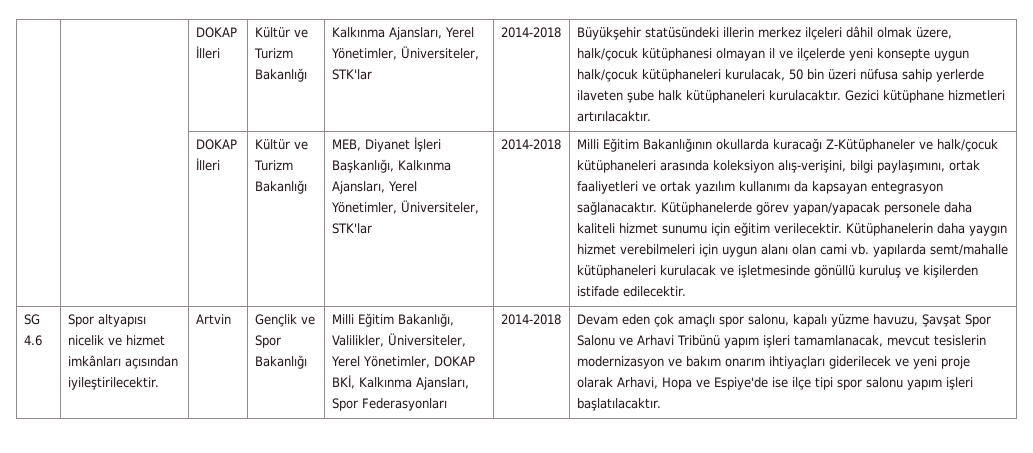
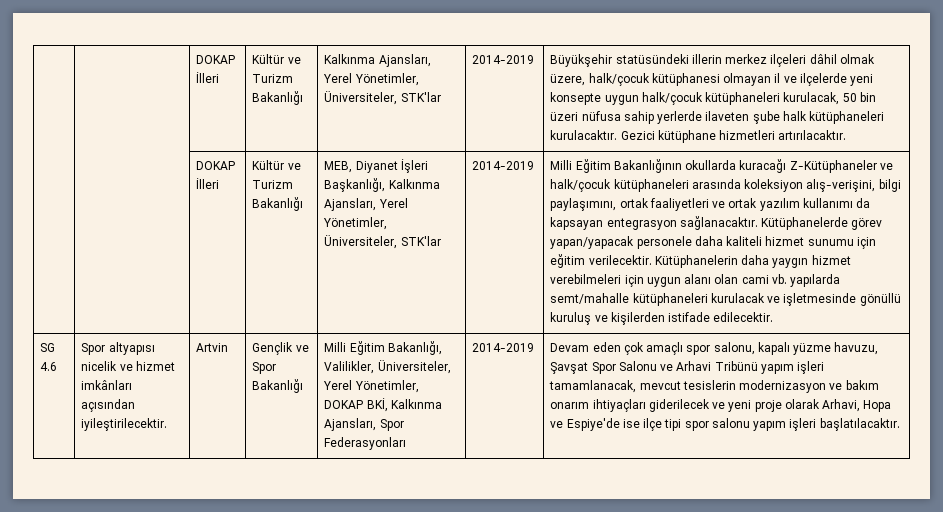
- Kültür ve Turizm Bakanlığı | Kalkınma Ajansları, Yerel Yönetimler, Üniversiteler, STK'lar | 2014-2018
+ Kültür ve Turizm Bakanlığı | Kalkınma Ajansları, Yerel Yönetimler, Üniversiteler, STK'lar | 2014-2019
- MEB, Diyanet İşleri Başkanlığı, Kalkınma Ajansları, Yerel Yönetimler, Üniversiteler, STK'lar | 2014-2018
+ MEB, Diyanet İşleri Başkanlığı, Kalkınma Ajansları, Yerel Yönetimler, Üniversiteler, STK'lar | 2014-2019
- Milli Eğitim Bakanlığı, Valilikler, Üniversiteler, Yerel Yönetimler, DOKAP BKİ, Kalkınma Ajansları, Spor Federasyonları | 2014-2018
+ Milli Eğitim Bakanlığı, Valilikler, Üniversiteler, Yerel Yönetimler, DOKAP BKİ, Kalkınma Ajansları, Spor Federasyonları | 2014-2019

